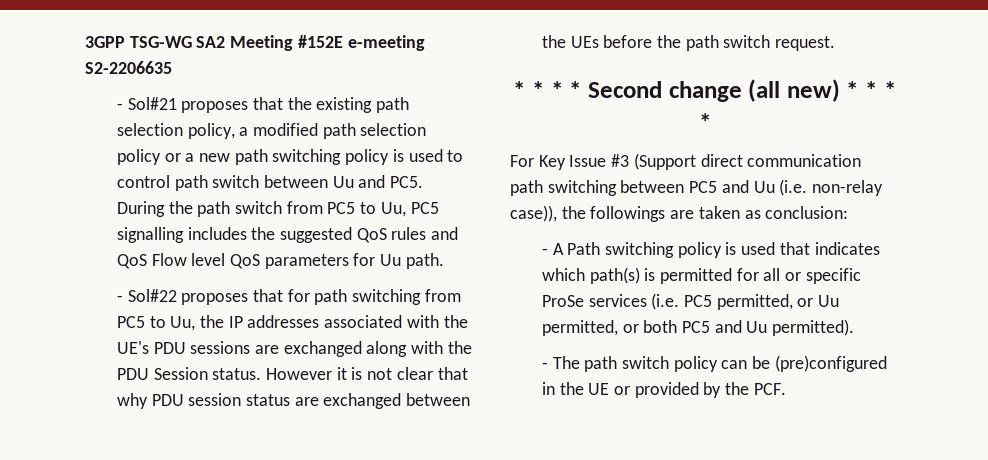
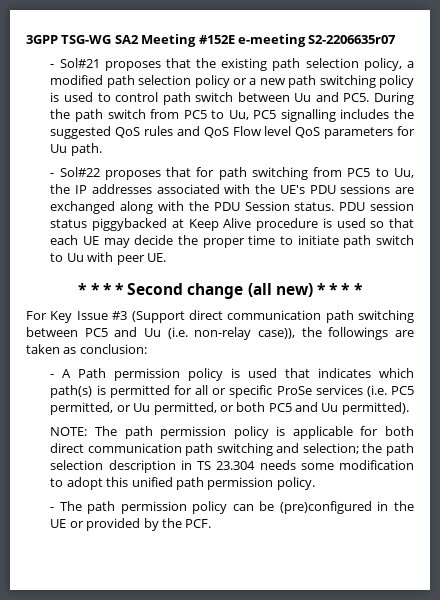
- 3GPP TSG-WG SA2 Meeting #152E e-meeting S2-2206635
+ 3GPP TSG-WG SA2 Meeting #152E e-meeting S2-2206635r07
- However it is not clear that why PDU session status are exchanged between the UEs before the path switch request.
+ PDU session status piggybacked at Keep Alive procedure is used so that each UE may decide the proper time to initiate path switch to Uu with peer UE.
- - A Path switching policy is used that indicates which path(s) is permitted for all or specific ProSe services (i.e. PC5 permitted, or Uu permitted, or both PC5 and Uu permitted).
+ - A Path permission policy is used that indicates which path(s) is permitted for all or specific ProSe services (i.e. PC5 permitted, or Uu permitted, or both PC5 and Uu permitted).
+ NOTE: The path permission policy is applicable for both direct communication path switching and selection; the path selection description in TS 23.304 needs some modification to adopt this unified path permission policy.
- - The path switch policy can be (pre)configured in the UE or provided by the PCF.
+ - The path permission policy can be (pre)configured in the UE or provided by the PCF.

